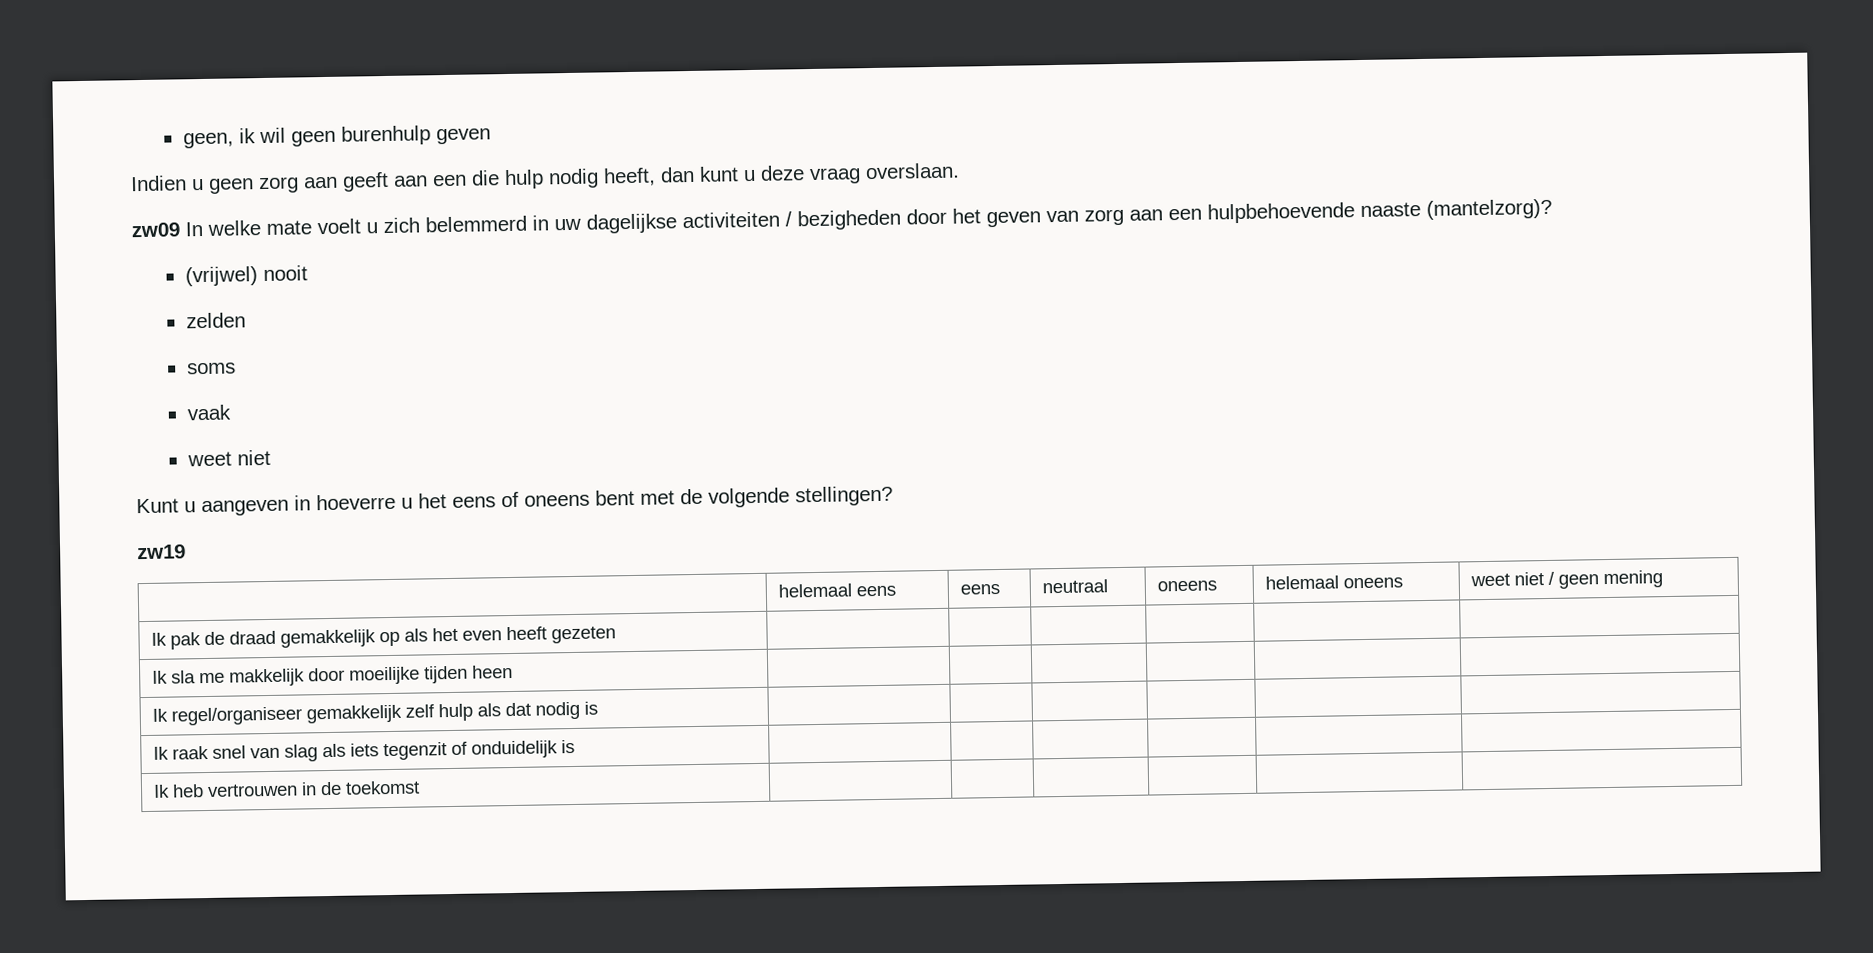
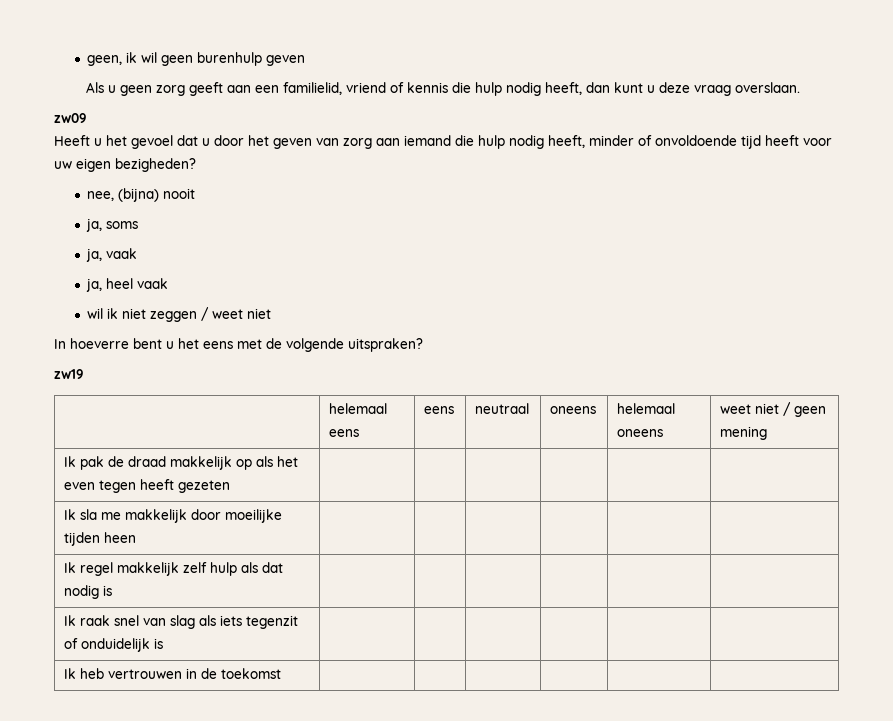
- Indien u geen zorg aan geeft aan een die hulp nodig heeft, dan kunt u deze vraag overslaan.
+ Als u geen zorg geeft aan een familielid, vriend of kennis die hulp nodig heeft, dan kunt u deze vraag overslaan.
- zw09 In welke mate voelt u zich belemmerd in uw dagelijkse activiteiten / bezigheden door het geven van zorg aan een hulpbehoevende naaste (mantelzorg)?
- (vrijwel) nooit
+ zw09
+ Heeft u het gevoel dat u door het geven van zorg aan iemand die hulp nodig heeft, minder of onvoldoende tijd heeft voor uw eigen bezigheden?
+ nee, (bijna) nooit
- zelden
- soms
+ ja, soms
- vaak
- weet niet
- Kunt u aangeven in hoeverre u het eens of oneens bent met de volgende stellingen?
+ ja, vaak
+ ja, heel vaak
+ wil ik niet zeggen / weet niet
+ In hoeverre bent u het eens met de volgende uitspraken?
- Ik pak de draad gemakkelijk op als het even heeft gezeten | | | | | |
+ Ik pak de draad makkelijk op als het even tegen heeft gezeten | | | | | |
- Ik regel/organiseer gemakkelijk zelf hulp als dat nodig is | | | | | |
+ Ik regel makkelijk zelf hulp als dat nodig is | | | | | |

